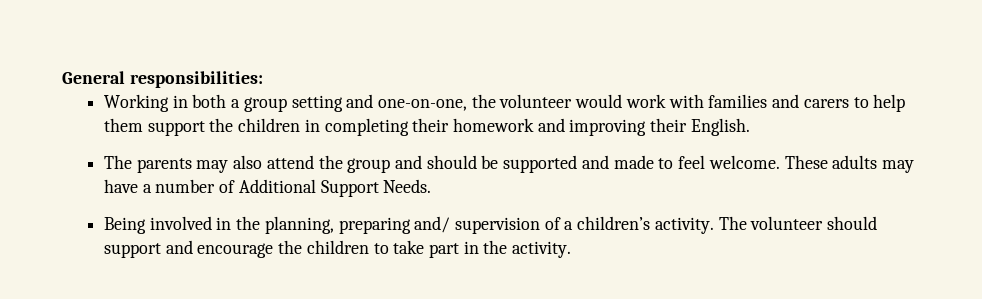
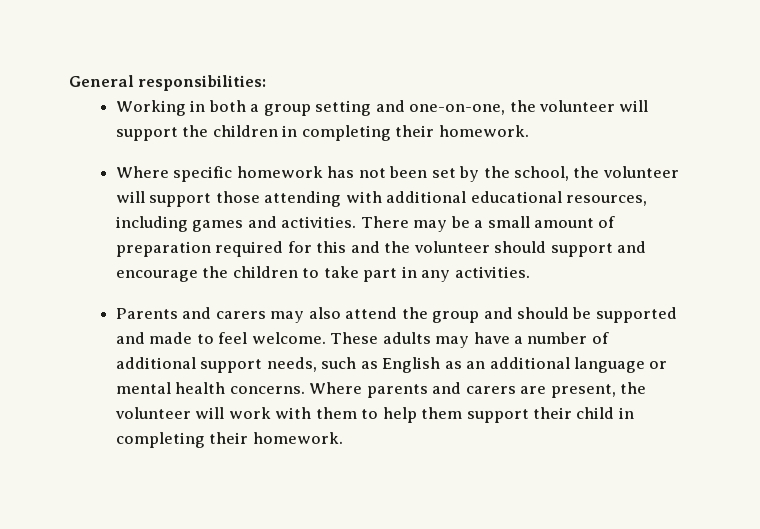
- Working in both a group setting and one-on-one, the volunteer would work with families and carers to help them support the children in completing their homework and improving their English.
- The parents may also attend the group and should be supported and made to feel welcome.
+ Working in both a group setting and one-on-one, the volunteer will support the children in completing their homework.
+ Where specific homework has not been set by the school, the volunteer will support those attending with additional educational resources, including games and activities. There may be a small amount of preparation required for this and the volunteer should support and encourage the children to take part in any activities.
+ Parents and carers may also attend the group and should be supported and made to feel welcome.
- These adults may have a number of Additional Support Needs.
- Being involved in the planning, preparing and/ supervision of a children’s activity. The volunteer should support and encourage the children to take part in the activity.
+ These adults may have a number of additional support needs, such as English as an additional language or mental health concerns. Where parents and carers are present, the volunteer will work with them to help them support their child in completing their homework.

